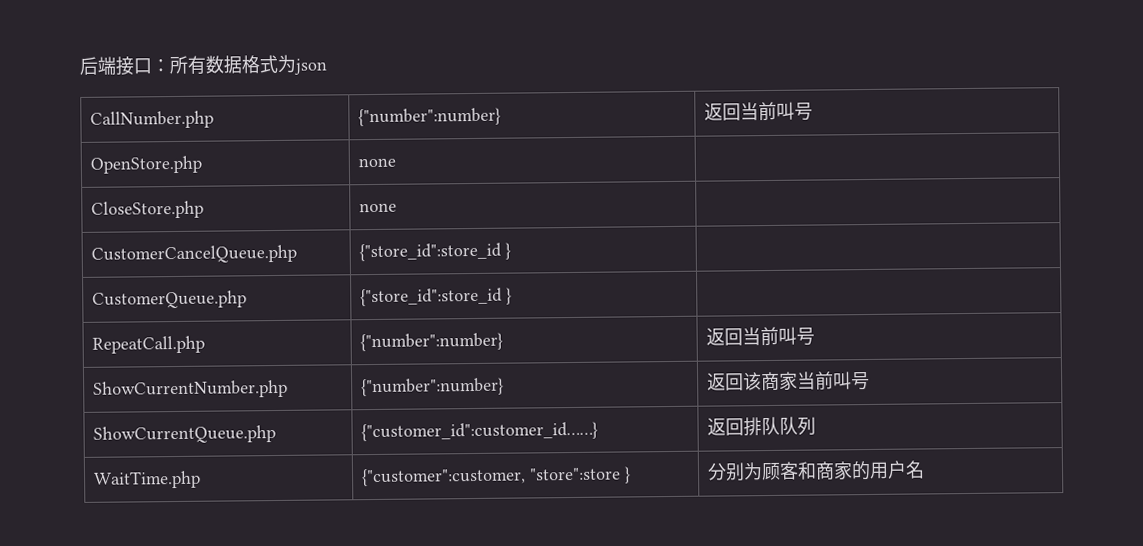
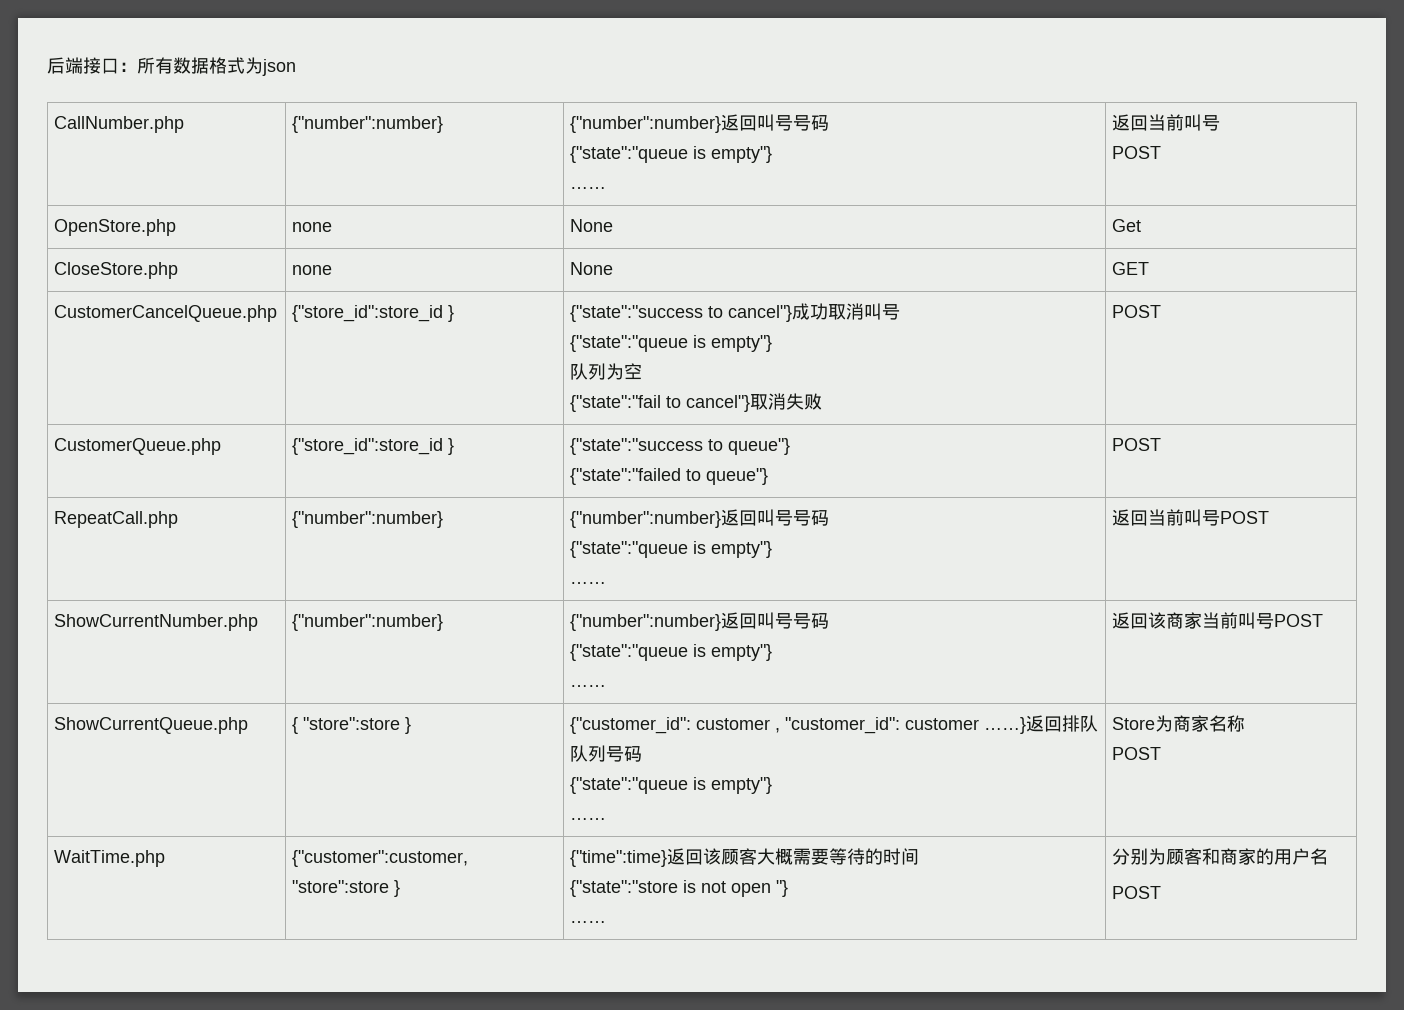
- CallNumber.php | {"number":number} | 返回当前叫号
- OpenStore.php | none |
- CloseStore.php | none |
- CustomerCancelQueue.php | {"store_id":store_id } |
- CustomerQueue.php | {"store_id":store_id } |
- RepeatCall.php | {"number":number} | 返回当前叫号
- ShowCurrentNumber.php | {"number":number} | 返回该商家当前叫号
+ CallNumber.php | {"number":number} | {"number":number}返回叫号号码
+ {"state":"queue is empty"}
+ …… | 返回当前叫号
+ POST
+ OpenStore.php | none | None | Get
+ CloseStore.php | none | None | GET
+ CustomerCancelQueue.php | {"store_id":store_id } | {"state":"success to cancel"}成功取消叫号
+ {"state":"queue is empty"}
+ 队列为空
+ {"state":"fail to cancel"}取消失败 | POST
+ CustomerQueue.php | {"store_id":store_id } | {"state":"success to queue"}
+ {"state":"failed to queue"} | POST
+ RepeatCall.php | {"number":number} | {"number":number}返回叫号号码
+ {"state":"queue is empty"}
+ …… | 返回当前叫号POST
+ ShowCurrentNumber.php | {"number":number} | {"number":number}返回叫号号码
+ {"state":"queue is empty"}
+ …… | 返回该商家当前叫号POST
- ShowCurrentQueue.php | {"customer_id":customer_id……} | 返回排队队列
- WaitTime.php | {"customer":customer, "store":store } | 分别为顾客和商家的用户名
+ ShowCurrentQueue.php | { "store":store } | {"customer_id": customer , "customer_id": customer ……}返回排队队列号码
+ {"state":"queue is empty"}
+ …… | Store为商家名称
+ POST
+ WaitTime.php | {"customer":customer, "store":store } | {"time":time}返回该顾客大概需要等待的时间
+ {"state":"store is not open "}
+ …… | 分别为顾客和商家的用户名
+ POST

